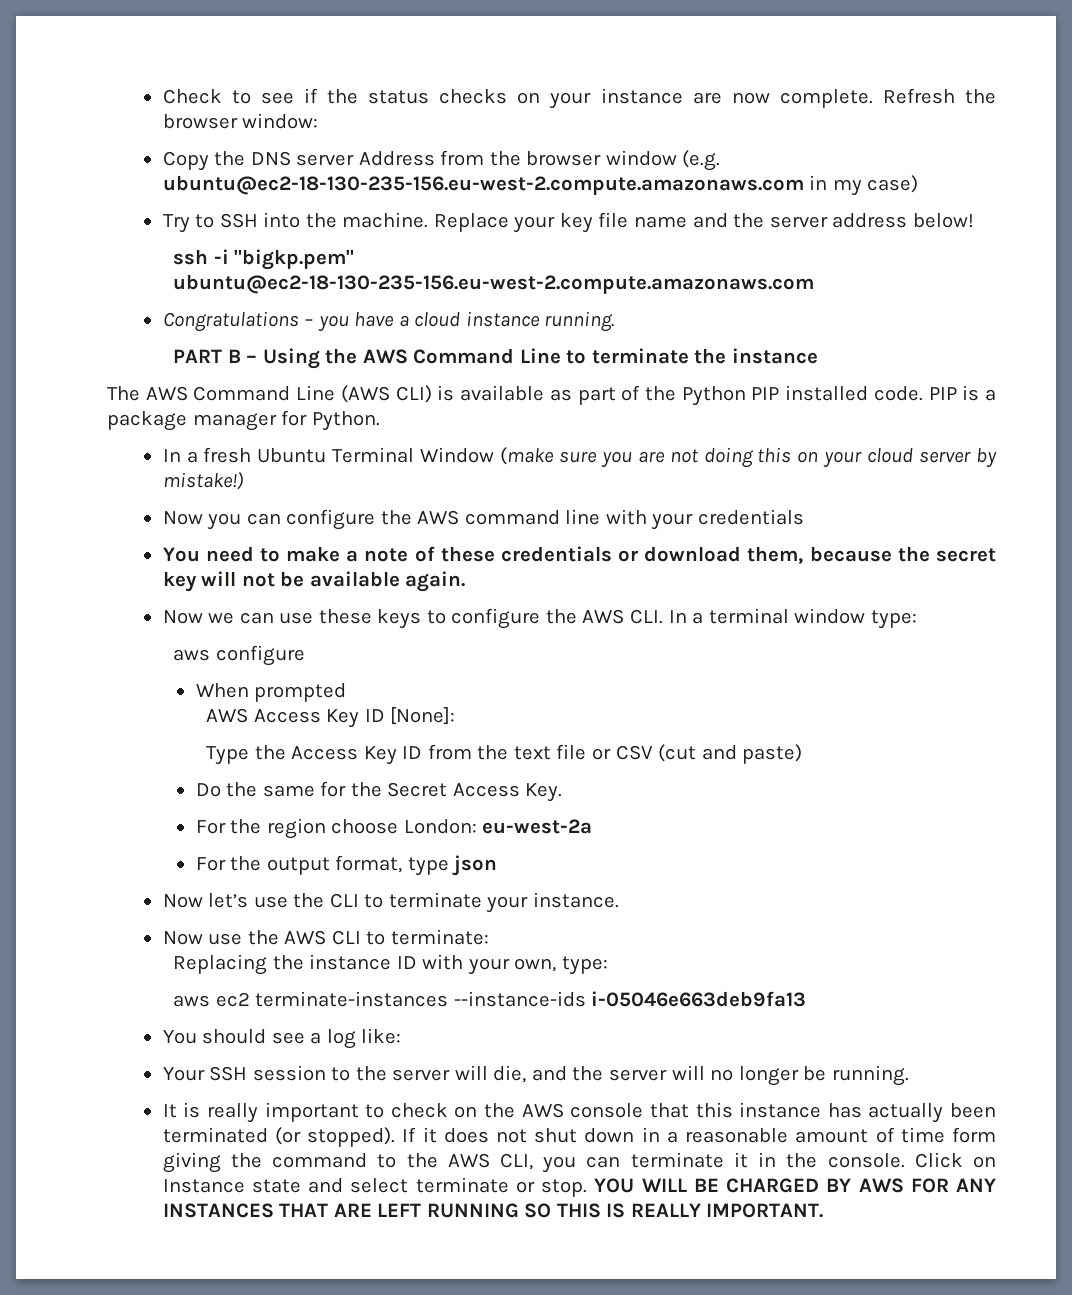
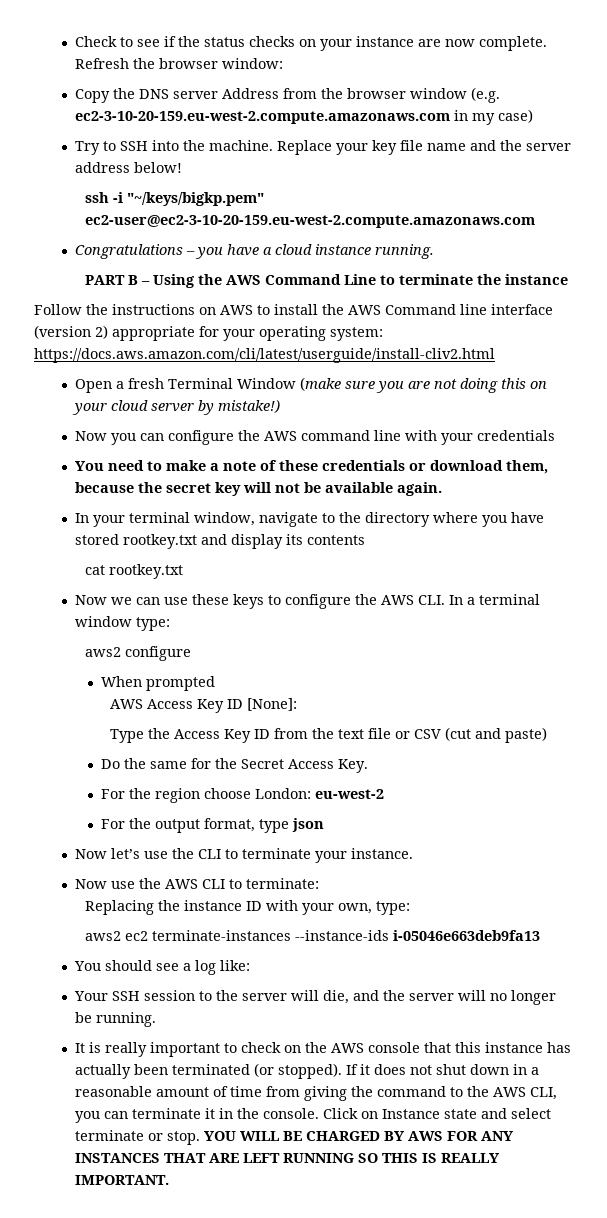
- Copy the DNS server Address from the browser window (e.g. ubuntu@ec2-18-130-235-156.eu-west-2.compute.amazonaws.com in my case)
+ Copy the DNS server Address from the browser window (e.g. ec2-3-10-20-159.eu-west-2.compute.amazonaws.com in my case)
- ssh -i "bigkp.pem" ubuntu@ec2-18-130-235-156.eu-west-2.compute.amazonaws.com
+ ssh -i "~/keys/bigkp.pem" ec2-user@ec2-3-10-20-159.eu-west-2.compute.amazonaws.com
- The AWS Command Line (AWS CLI) is available as part of the Python PIP installed code. PIP is a package manager for Python.
- In a fresh Ubuntu Terminal Window (make sure you are not doing this on your cloud server by mistake!)
+ Follow the instructions on AWS to install the AWS Command line interface (version 2) appropriate for your operating system: https://docs.aws.amazon.com/cli/latest/userguide/install-cliv2.html
+ Open a fresh Terminal Window (make sure you are not doing this on your cloud server by mistake!)
+ In your terminal window, navigate to the directory where you have stored rootkey.txt and display its contents
+ cat rootkey.txt
- aws configure
+ aws2 configure
- For the region choose London: eu-west-2a
+ For the region choose London: eu-west-2
- aws ec2 terminate-instances --instance-ids i-05046e663deb9fa13
+ aws2 ec2 terminate-instances --instance-ids i-05046e663deb9fa13
- If it does not shut down in a reasonable amount of time form giving the command to the AWS CLI, you can terminate it in the console.
+ If it does not shut down in a reasonable amount of time from giving the command to the AWS CLI, you can terminate it in the console.

